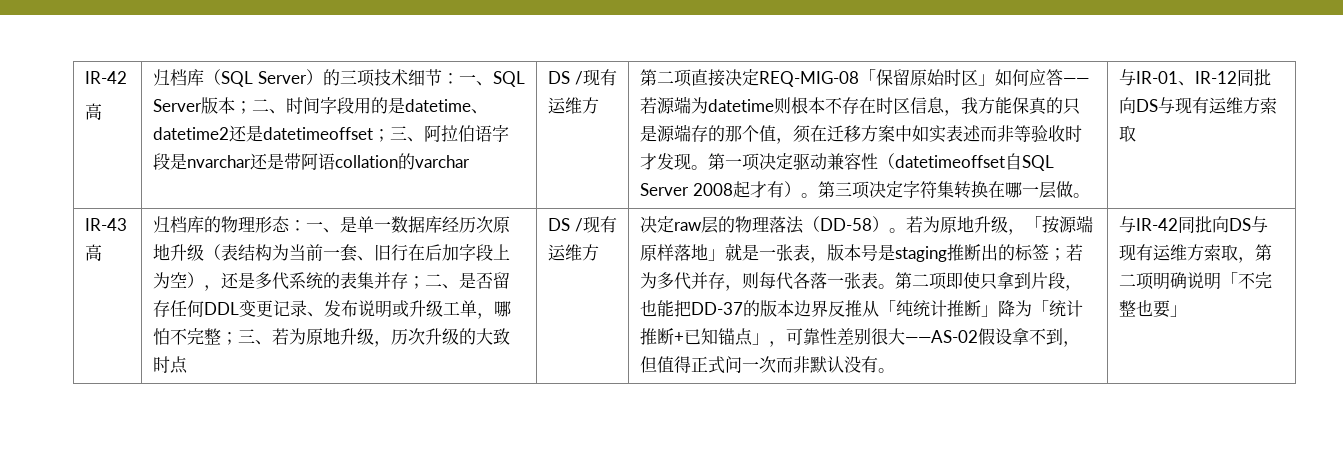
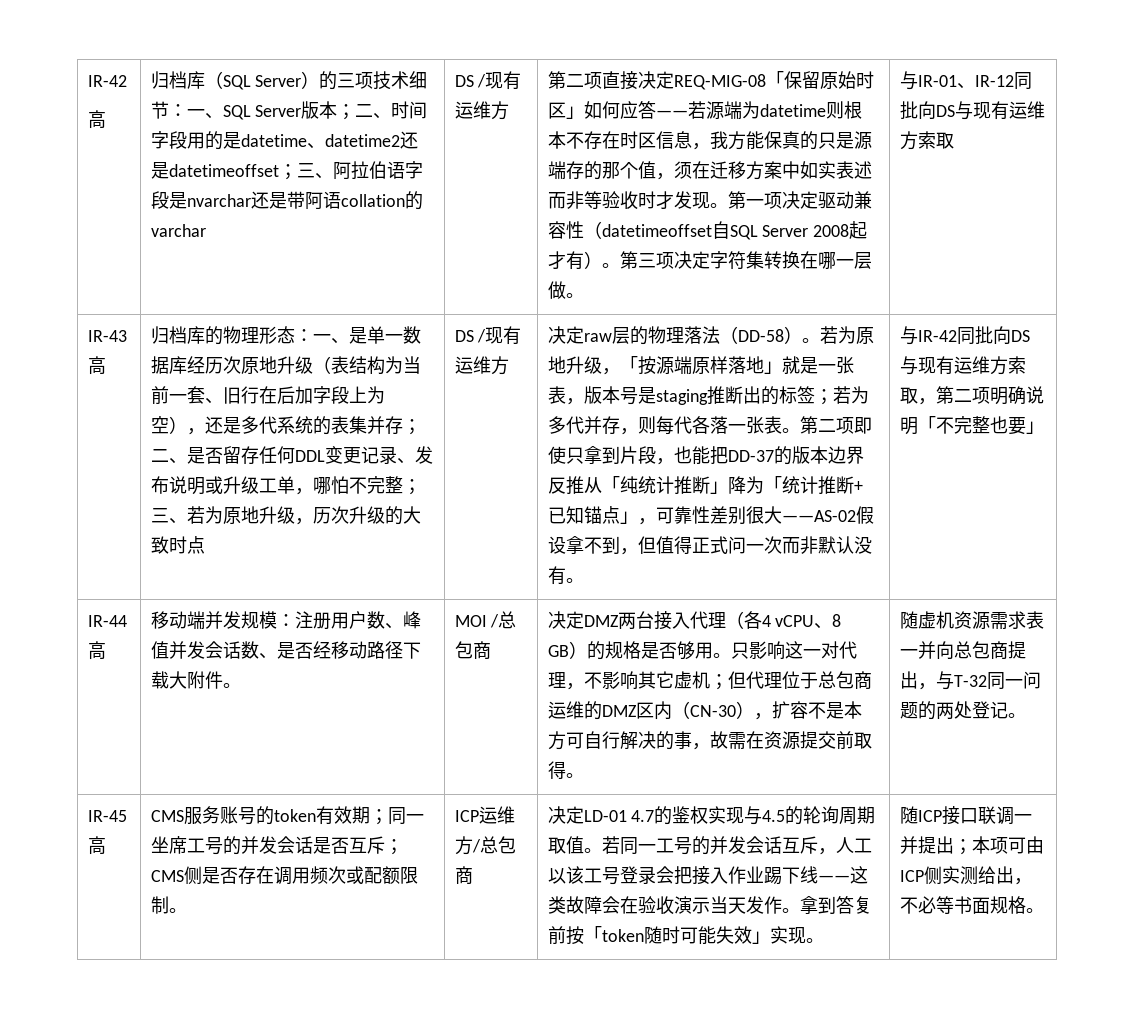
+ IR-44高 | 移动端并发规模：注册用户数、峰值并发会话数、是否经移动路径下载大附件。 | MOI /总包商 | 决定DMZ两台接入代理（各4 vCPU、8 GB）的规格是否够用。只影响这一对代理，不影响其它虚机；但代理位于总包商运维的DMZ区内（CN-30），扩容不是本方可自行解决的事，故需在资源提交前取得。 | 随虚机资源需求表一并向总包商提出，与T-32同一问题的两处登记。
+ IR-45高 | CMS服务账号的token有效期；同一坐席工号的并发会话是否互斥；CMS侧是否存在调用频次或配额限制。 | ICP运维方/总包商 | 决定LD-01 4.7的鉴权实现与4.5的轮询周期取值。若同一工号的并发会话互斥，人工以该工号登录会把接入作业踢下线——这类故障会在验收演示当天发作。拿到答复前按「token随时可能失效」实现。 | 随ICP接口联调一并提出；本项可由ICP侧实测给出，不必等书面规格。

